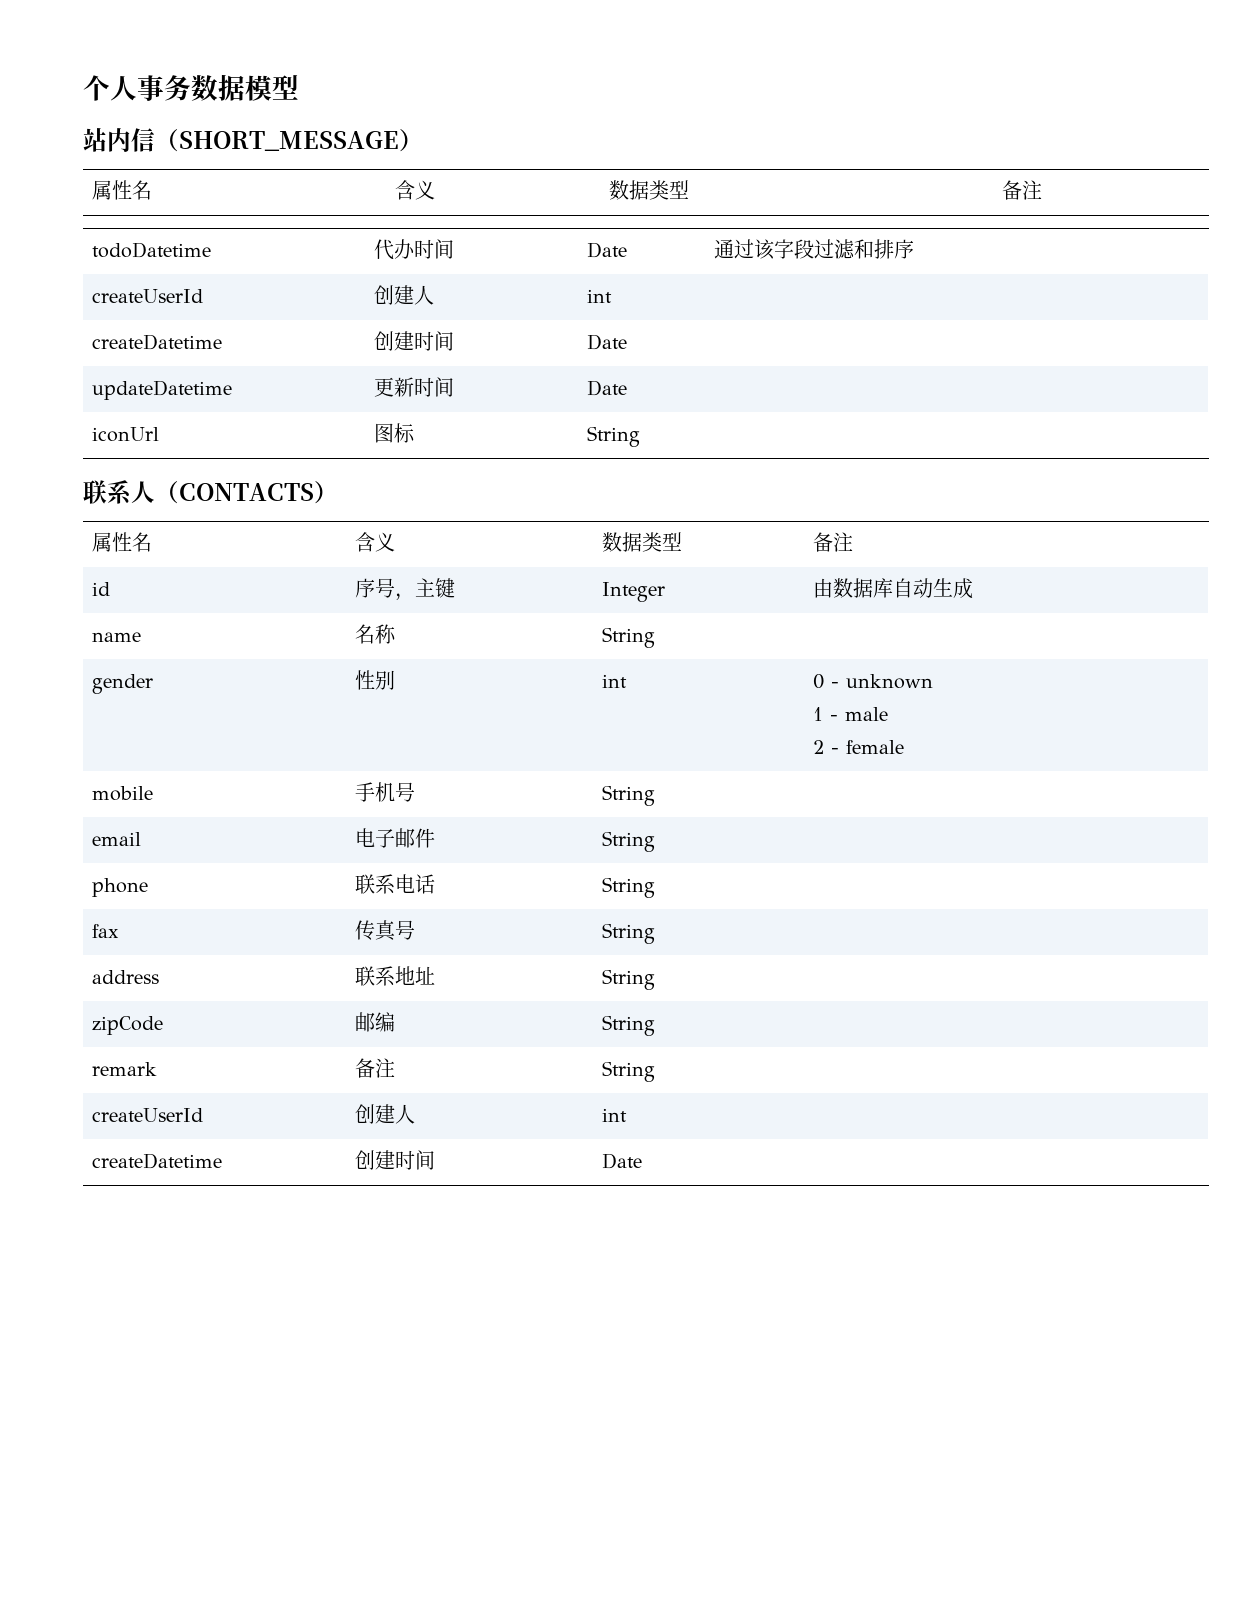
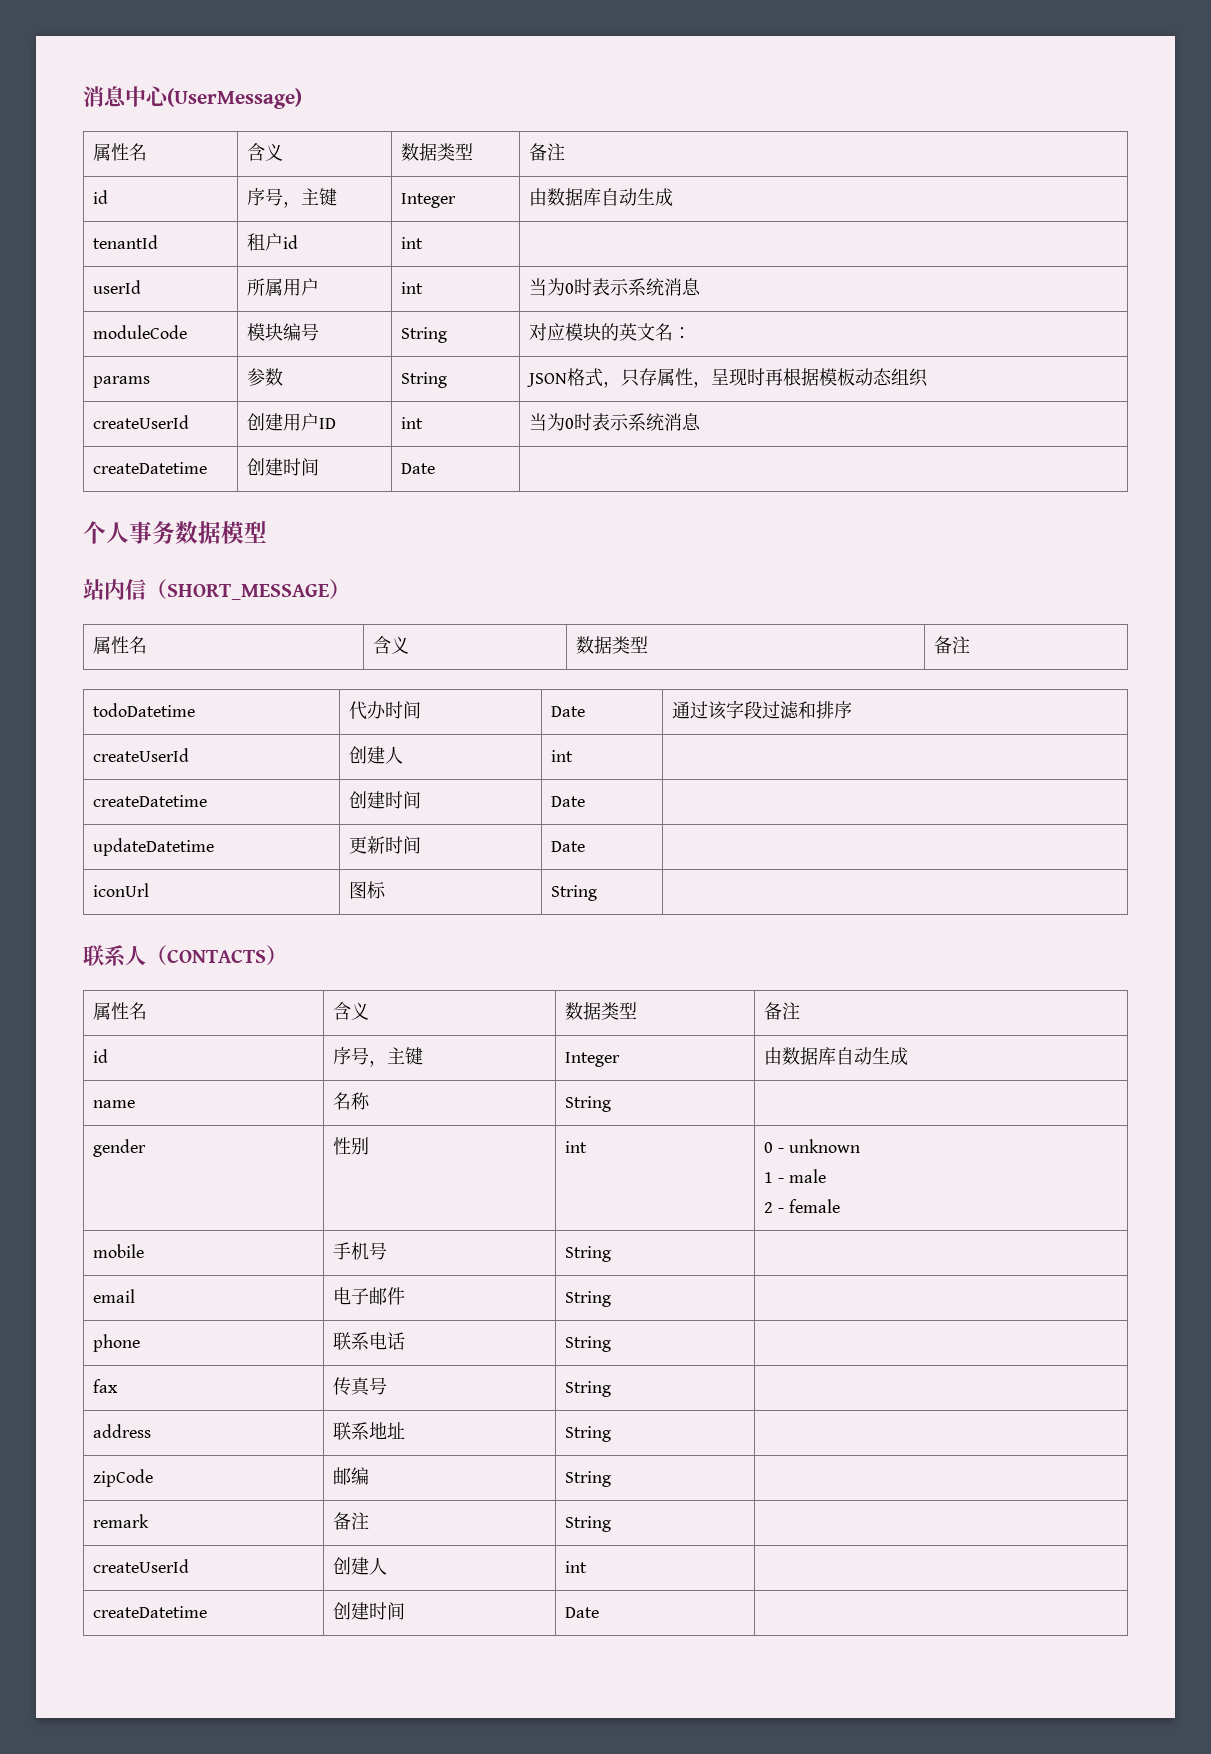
+ 消息中心(UserMessage)
+ 属性名 | 含义 | 数据类型 | 备注
+ id | 序号，主键 | Integer | 由数据库自动生成
+ tenantId | 租户id | int |
+ userId | 所属用户 | int | 当为0时表示系统消息
+ moduleCode | 模块编号 | String | 对应模块的英文名：
+ params | 参数 | String | JSON格式，只存属性，呈现时再根据模板动态组织
+ createUserId | 创建用户ID | int | 当为0时表示系统消息
+ createDatetime | 创建时间 | Date |

